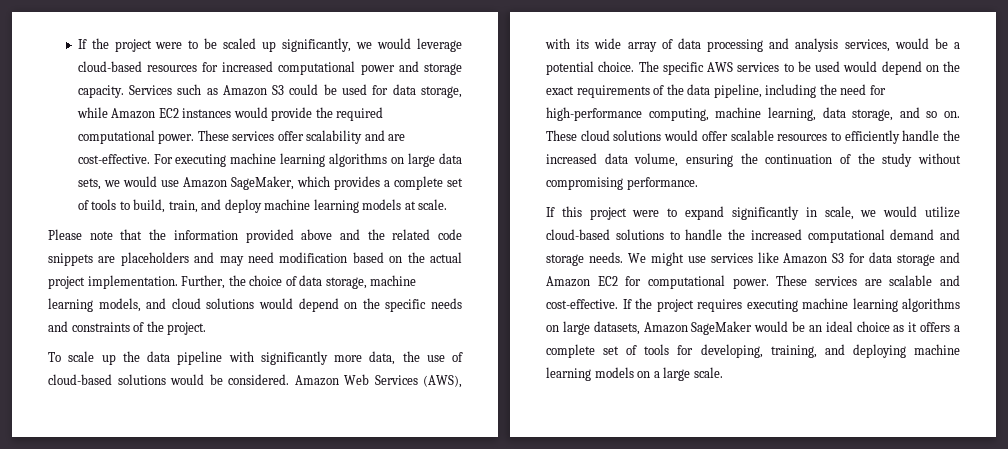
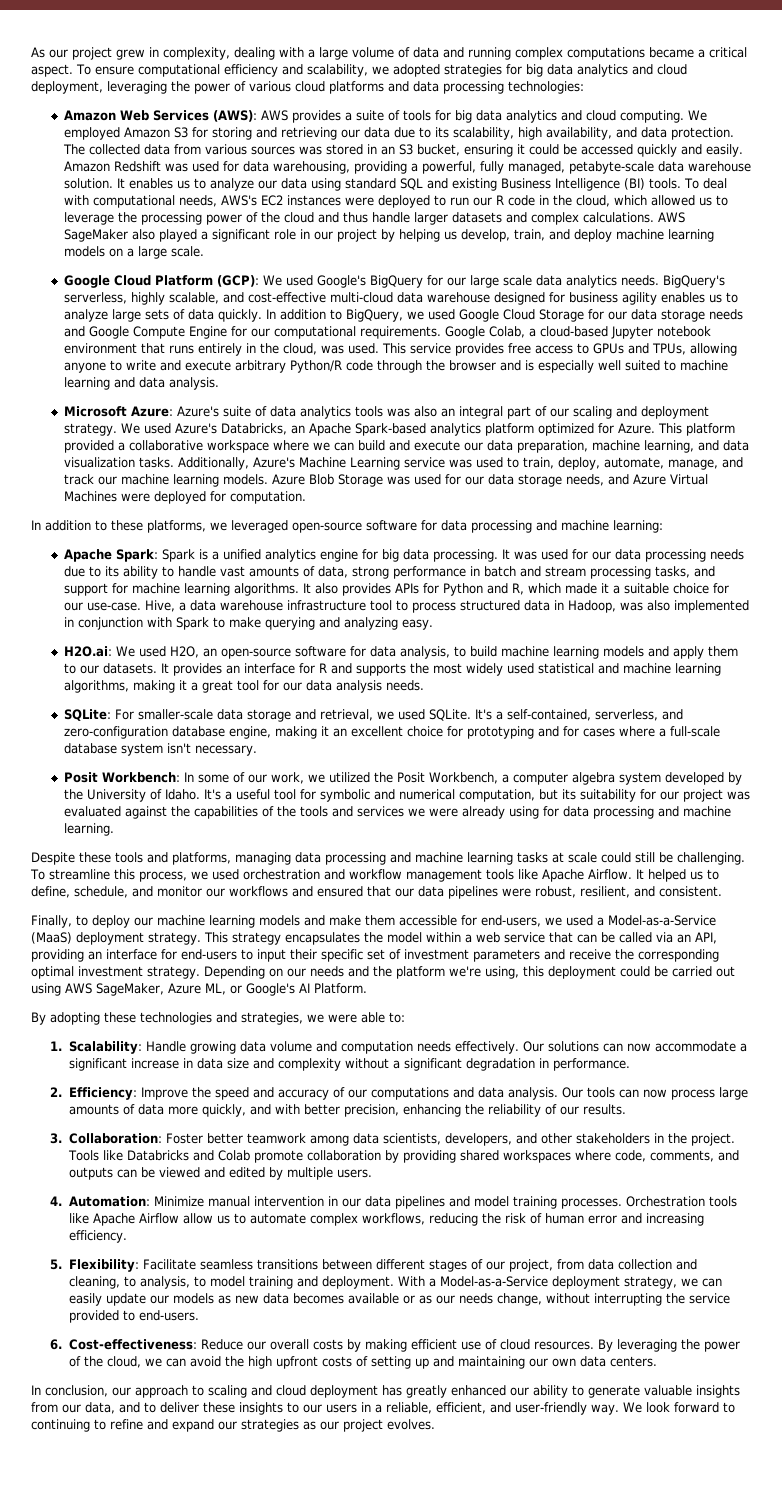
- If the project were to be scaled up significantly, we would leverage cloud-based resources for increased computational power and storage capacity. Services such as Amazon S3 could be used for data storage, while Amazon EC2 instances would provide the required computational power. These services offer scalability and are cost-effective. For executing machine learning algorithms on large data sets, we would use Amazon SageMaker, which provides a complete set of tools to build, train, and deploy machine learning models at scale.
- Please note that the information provided above and the related code snippets are placeholders and may need modification based on the actual project implementation. Further, the choice of data storage, machine learning models, and cloud solutions would depend on the specific needs and constraints of the project.
- To scale up the data pipeline with significantly more data, the use of cloud-based solutions would be considered. Amazon Web Services (AWS), with its wide array of data processing and analysis services, would be a potential choice. The specific AWS services to be used would depend on the exact requirements of the data pipeline, including the need for high-performance computing, machine learning, data storage, and so on. These cloud solutions would offer scalable resources to efficiently handle the increased data volume, ensuring the continuation of the study without compromising performance.
- If this project were to expand significantly in scale, we would utilize cloud-based solutions to handle the increased computational demand and storage needs. We might use services like Amazon S3 for data storage and Amazon EC2 for computational power. These services are scalable and cost-effective. If the project requires executing machine learning algorithms on large datasets, Amazon SageMaker would be an ideal choice as it offers a complete set of tools for developing, training, and deploying machine learning models on a large scale.
+ As our project grew in complexity, dealing with a large volume of data and running complex computations became a critical aspect. To ensure computational efficiency and scalability, we adopted strategies for big data analytics and cloud deployment, leveraging the power of various cloud platforms and data processing technologies:
+ Amazon Web Services (AWS): AWS provides a suite of tools for big data analytics and cloud computing. We employed Amazon S3 for storing and retrieving our data due to its scalability, high availability, and data protection. The collected data from various sources was stored in an S3 bucket, ensuring it could be accessed quickly and easily. Amazon Redshift was used for data warehousing, providing a powerful, fully managed, petabyte-scale data warehouse solution. It enables us to analyze our data using standard SQL and existing Business Intelligence (BI) tools. To deal with computational needs, AWS's EC2 instances were deployed to run our R code in the cloud, which allowed us to leverage the processing power of the cloud and thus handle larger datasets and complex calculations. AWS SageMaker also played a significant role in our project by helping us develop, train, and deploy machine learning models on a large scale.
+ Google Cloud Platform (GCP): We used Google's BigQuery for our large scale data analytics needs. BigQuery's serverless, highly scalable, and cost-effective multi-cloud data warehouse designed for business agility enables us to analyze large sets of data quickly. In addition to BigQuery, we used Google Cloud Storage for our data storage needs and Google Compute Engine for our computational requirements. Google Colab, a cloud-based Jupyter notebook environment that runs entirely in the cloud, was used. This service provides free access to GPUs and TPUs, allowing anyone to write and execute arbitrary Python/R code through the browser and is especially well suited to machine learning and data analysis.
+ Microsoft Azure: Azure's suite of data analytics tools was also an integral part of our scaling and deployment strategy. We used Azure's Databricks, an Apache Spark-based analytics platform optimized for Azure. This platform provided a collaborative workspace where we can build and execute our data preparation, machine learning, and data visualization tasks. Additionally, Azure's Machine Learning service was used to train, deploy, automate, manage, and track our machine learning models. Azure Blob Storage was used for our data storage needs, and Azure Virtual Machines were deployed for computation.
+ In addition to these platforms, we leveraged open-source software for data processing and machine learning:
+ Apache Spark: Spark is a unified analytics engine for big data processing. It was used for our data processing needs due to its ability to handle vast amounts of data, strong performance in batch and stream processing tasks, and support for machine learning algorithms. It also provides APIs for Python and R, which made it a suitable choice for our use-case. Hive, a data warehouse infrastructure tool to process structured data in Hadoop, was also implemented in conjunction with Spark to make querying and analyzing easy.
+ H2O.ai: We used H2O, an open-source software for data analysis, to build machine learning models and apply them to our datasets. It provides an interface for R and supports the most widely used statistical and machine learning algorithms, making it a great tool for our data analysis needs.
+ SQLite: For smaller-scale data storage and retrieval, we used SQLite. It's a self-contained, serverless, and zero-configuration database engine, making it an excellent choice for prototyping and for cases where a full-scale database system isn't necessary.
+ Posit Workbench: In some of our work, we utilized the Posit Workbench, a computer algebra system developed by the University of Idaho. It's a useful tool for symbolic and numerical computation, but its suitability for our project was evaluated against the capabilities of the tools and services we were already using for data processing and machine learning.
+ Despite these tools and platforms, managing data processing and machine learning tasks at scale could still be challenging. To streamline this process, we used orchestration and workflow management tools like Apache Airflow. It helped us to define, schedule, and monitor our workflows and ensured that our data pipelines were robust, resilient, and consistent.
+ Finally, to deploy our machine learning models and make them accessible for end-users, we used a Model-as-a-Service (MaaS) deployment strategy. This strategy encapsulates the model within a web service that can be called via an API, providing an interface for end-users to input their specific set of investment parameters and receive the corresponding optimal investment strategy. Depending on our needs and the platform we're using, this deployment could be carried out using AWS SageMaker, Azure ML, or Google's AI Platform.
+ By adopting these technologies and strategies, we were able to:
+ 1. Scalability: Handle growing data volume and computation needs effectively. Our solutions can now accommodate a significant increase in data size and complexity without a significant degradation in performance.
+ 2. Efficiency: Improve the speed and accuracy of our computations and data analysis. Our tools can now process large amounts of data more quickly, and with better precision, enhancing the reliability of our results.
+ 3. Collaboration: Foster better teamwork among data scientists, developers, and other stakeholders in the project. Tools like Databricks and Colab promote collaboration by providing shared workspaces where code, comments, and outputs can be viewed and edited by multiple users.
+ 4. Automation: Minimize manual intervention in our data pipelines and model training processes. Orchestration tools like Apache Airflow allow us to automate complex workflows, reducing the risk of human error and increasing efficiency.
+ 5. Flexibility: Facilitate seamless transitions between different stages of our project, from data collection and cleaning, to analysis, to model training and deployment. With a Model-as-a-Service deployment strategy, we can easily update our models as new data becomes available or as our needs change, without interrupting the service provided to end-users.
+ 6. Cost-effectiveness: Reduce our overall costs by making efficient use of cloud resources. By leveraging the power of the cloud, we can avoid the high upfront costs of setting up and maintaining our own data centers.
+ In conclusion, our approach to scaling and cloud deployment has greatly enhanced our ability to generate valuable insights from our data, and to deliver these insights to our users in a reliable, efficient, and user-friendly way. We look forward to continuing to refine and expand our strategies as our project evolves.

